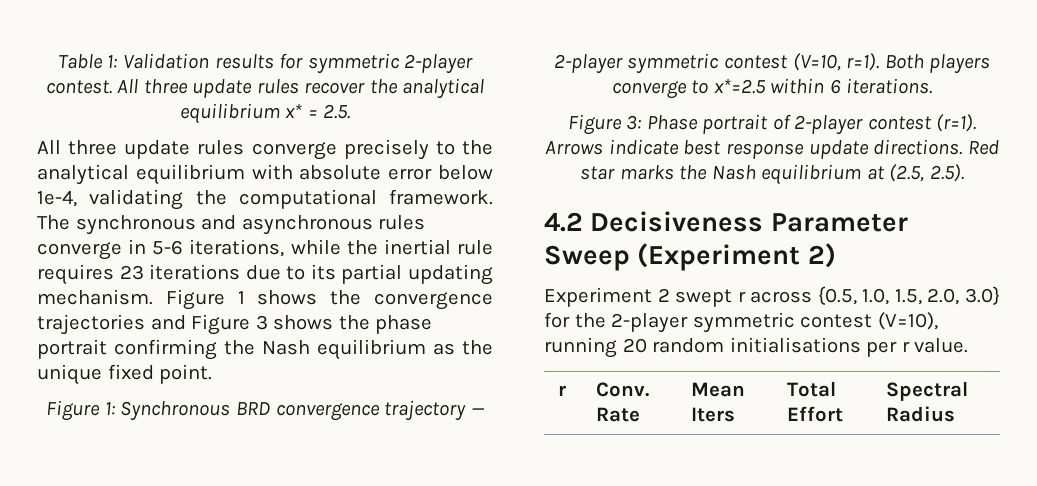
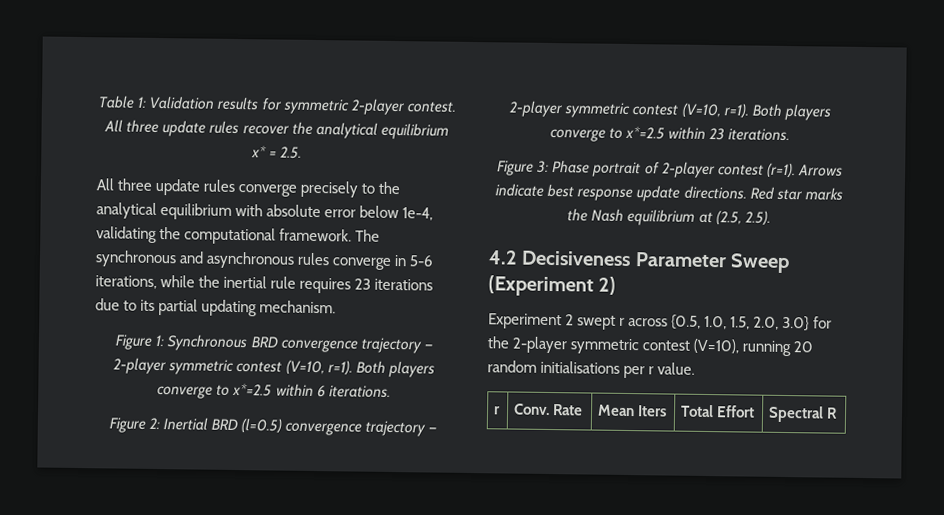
- Figure 1 shows the convergence trajectories and Figure 3 shows the phase portrait confirming the Nash equilibrium as the unique fixed point.
+ Figure 2: Inertial BRD (l=0.5) convergence trajectory — 2-player symmetric contest (V=10, r=1). Both players converge to x*=2.5 within 23 iterations.
- r | Conv. Rate | Mean Iters | Total Effort | Spectral Radius
+ r | Conv. Rate | Mean Iters | Total Effort | Spectral R

